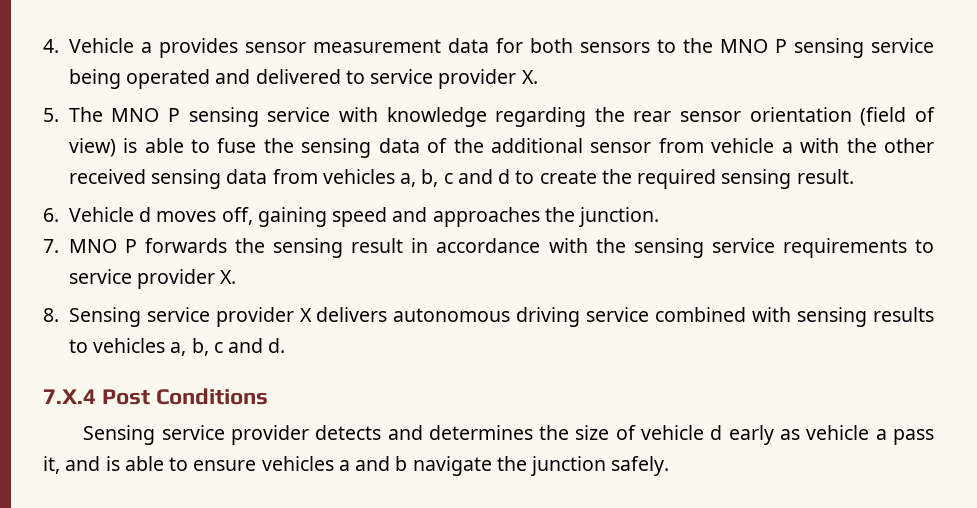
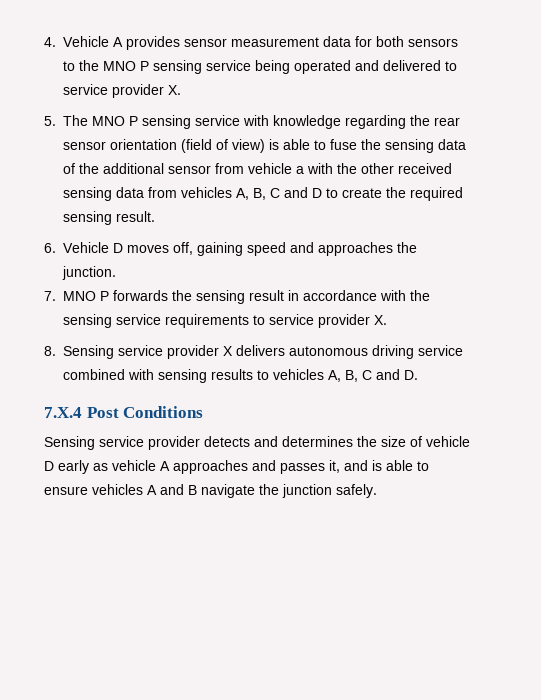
- 4. Vehicle a provides sensor measurement data for both sensors to the MNO P sensing service being operated and delivered to service provider X.
+ 4. Vehicle A provides sensor measurement data for both sensors to the MNO P sensing service being operated and delivered to service provider X.
- 5. The MNO P sensing service with knowledge regarding the rear sensor orientation (field of view) is able to fuse the sensing data of the additional sensor from vehicle a with the other received sensing data from vehicles a, b, c and d to create the required sensing result.
+ 5. The MNO P sensing service with knowledge regarding the rear sensor orientation (field of view) is able to fuse the sensing data of the additional sensor from vehicle a with the other received sensing data from vehicles A, B, C and D to create the required sensing result.
- 6. Vehicle d moves off, gaining speed and approaches the junction.
+ 6. Vehicle D moves off, gaining speed and approaches the junction.
- 8. Sensing service provider X delivers autonomous driving service combined with sensing results to vehicles a, b, c and d.
+ 8. Sensing service provider X delivers autonomous driving service combined with sensing results to vehicles A, B, C and D.
- Sensing service provider detects and determines the size of vehicle d early as vehicle a pass it, and is able to ensure vehicles a and b navigate the junction safely.
+ Sensing service provider detects and determines the size of vehicle D early as vehicle A approaches and passes it, and is able to ensure vehicles A and B navigate the junction safely.

